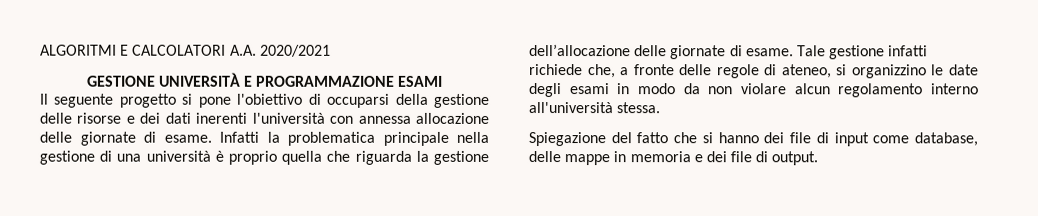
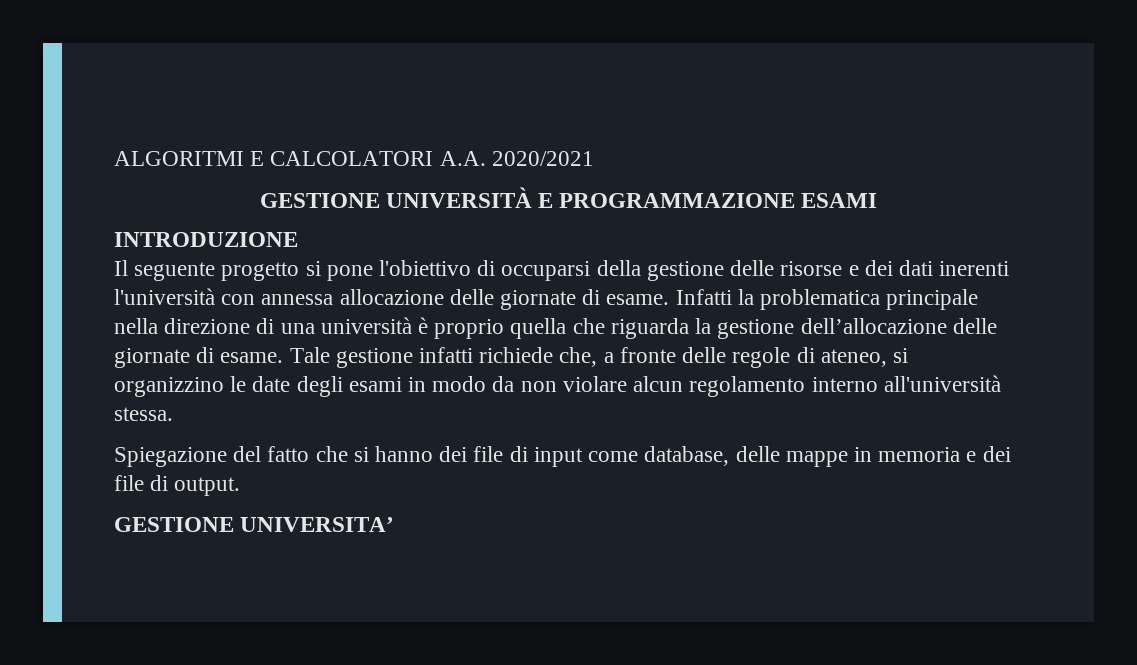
+ INTRODUZIONE
- Infatti la problematica principale nella gestione di una università è proprio quella che riguarda la gestione dell’allocazione delle giornate di esame.
+ Infatti la problematica principale nella direzione di una università è proprio quella che riguarda la gestione dell’allocazione delle giornate di esame.
+ GESTIONE UNIVERSITA’

